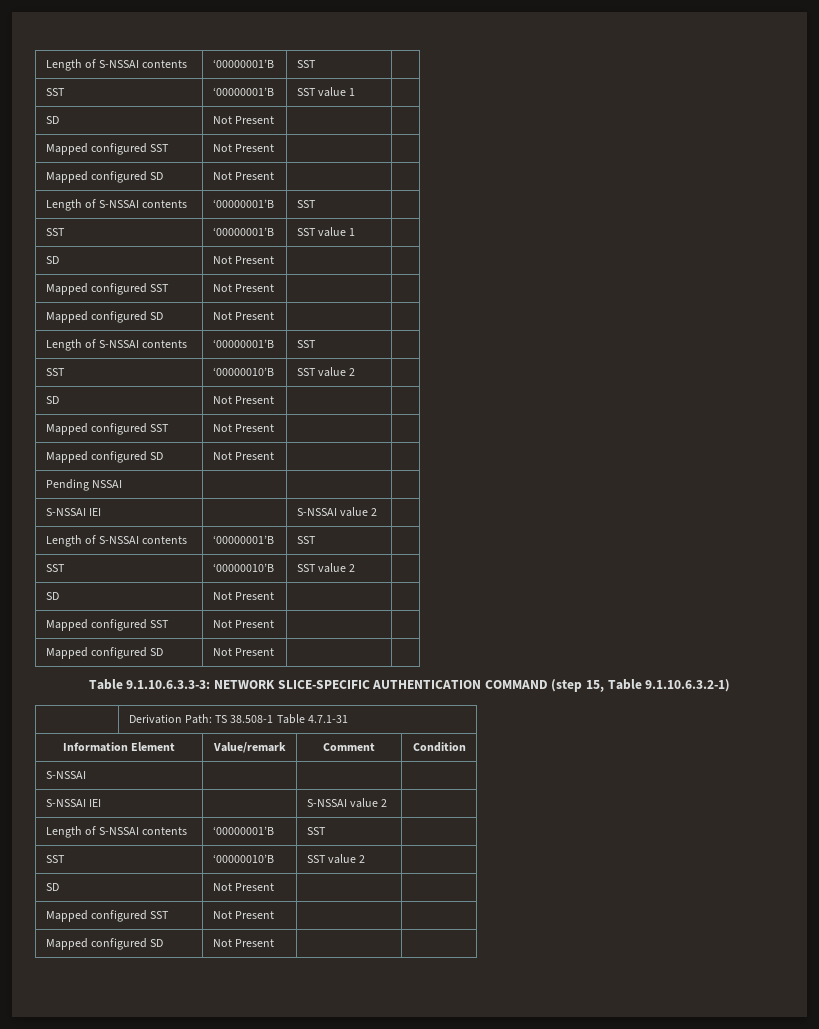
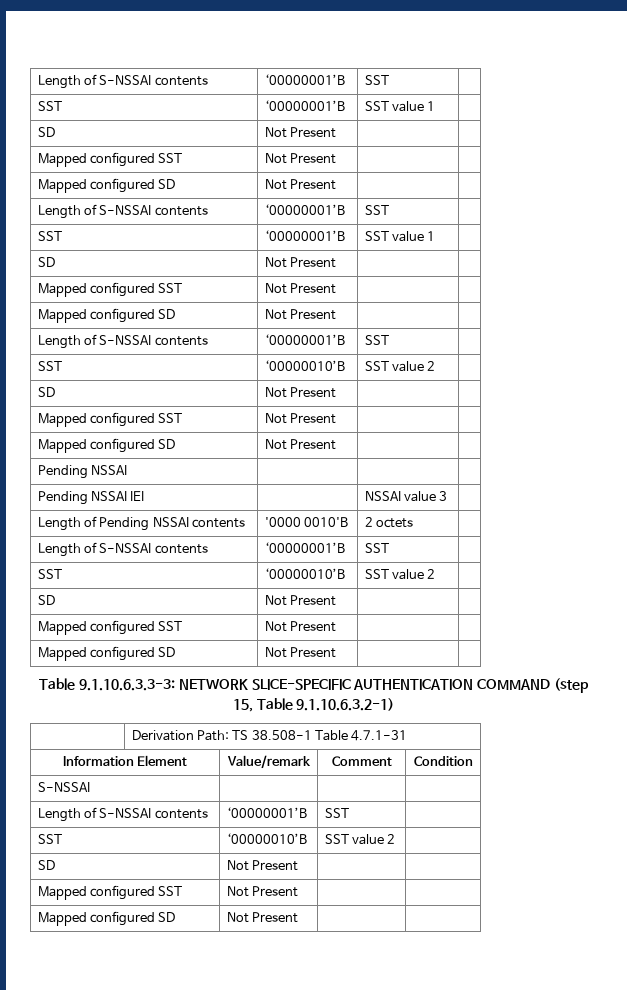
  Pending NSSAI | | |
- S-NSSAI IEI | | S-NSSAI value 2 |
+ Pending NSSAI IEI | | NSSAI value 3 |
+ Length of Pending NSSAI contents | '0000 0010'B | 2 octets |
  S-NSSAI | | |
- S-NSSAI IEI | | S-NSSAI value 2 |

